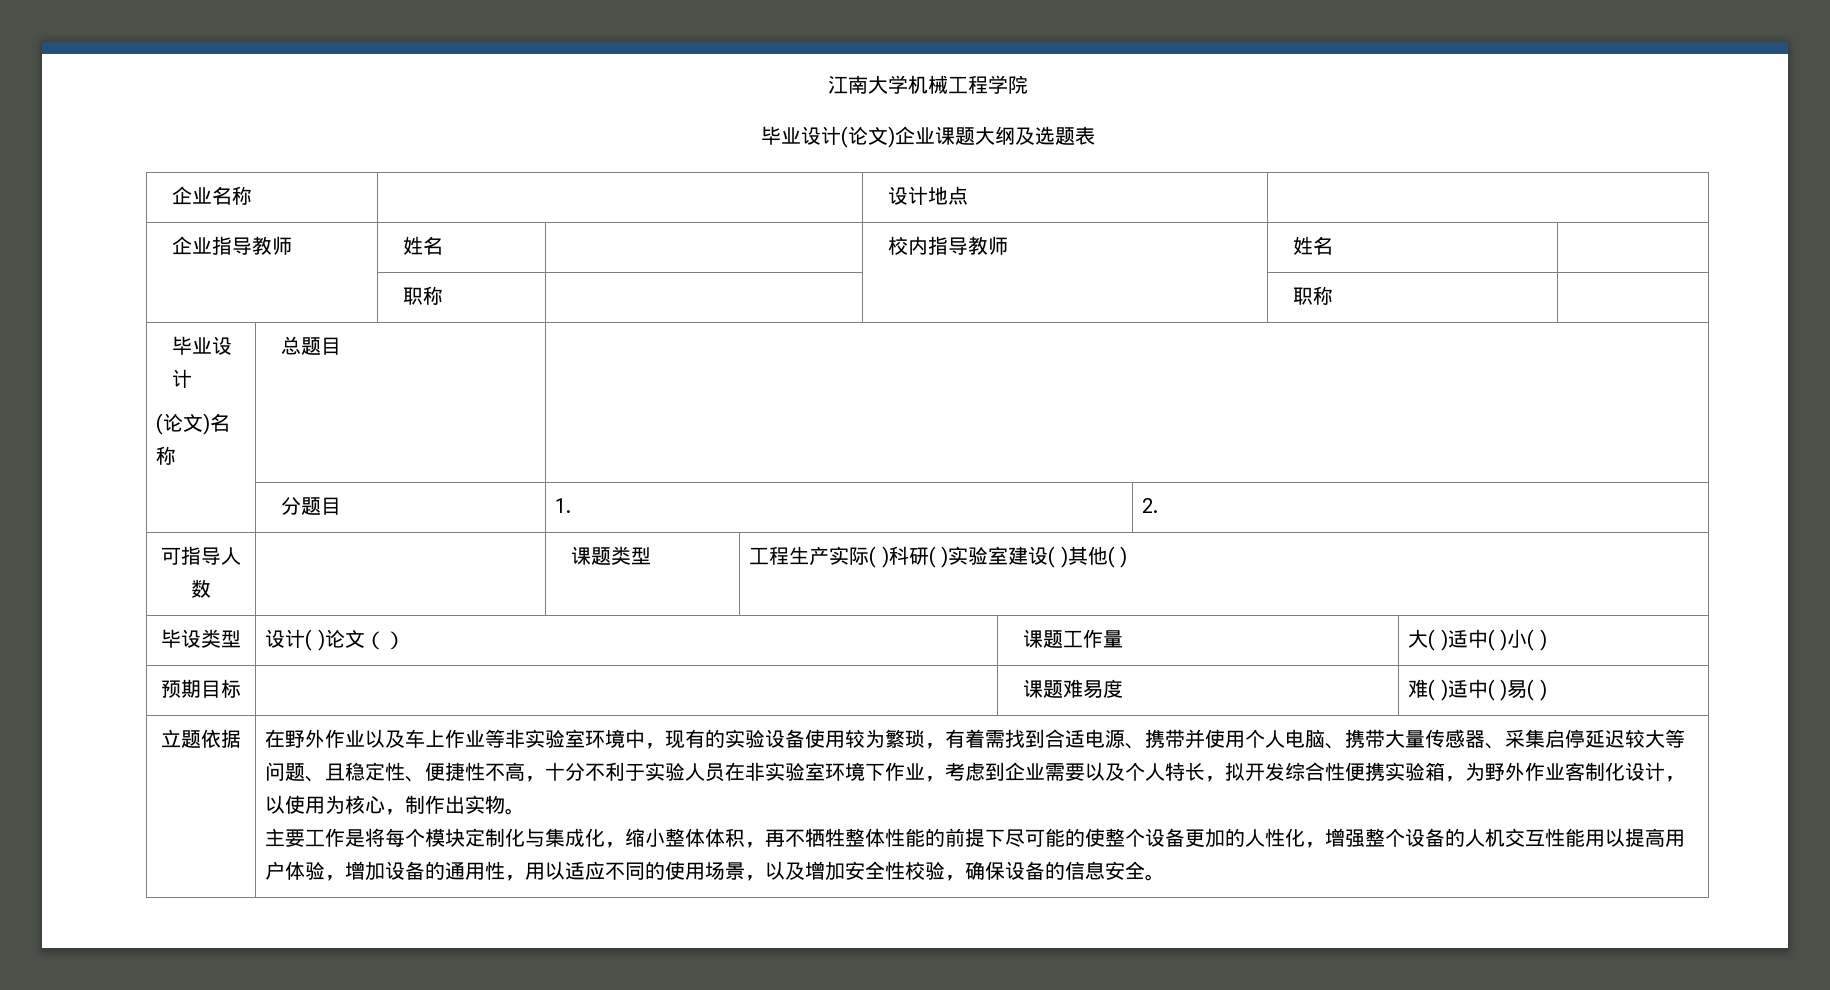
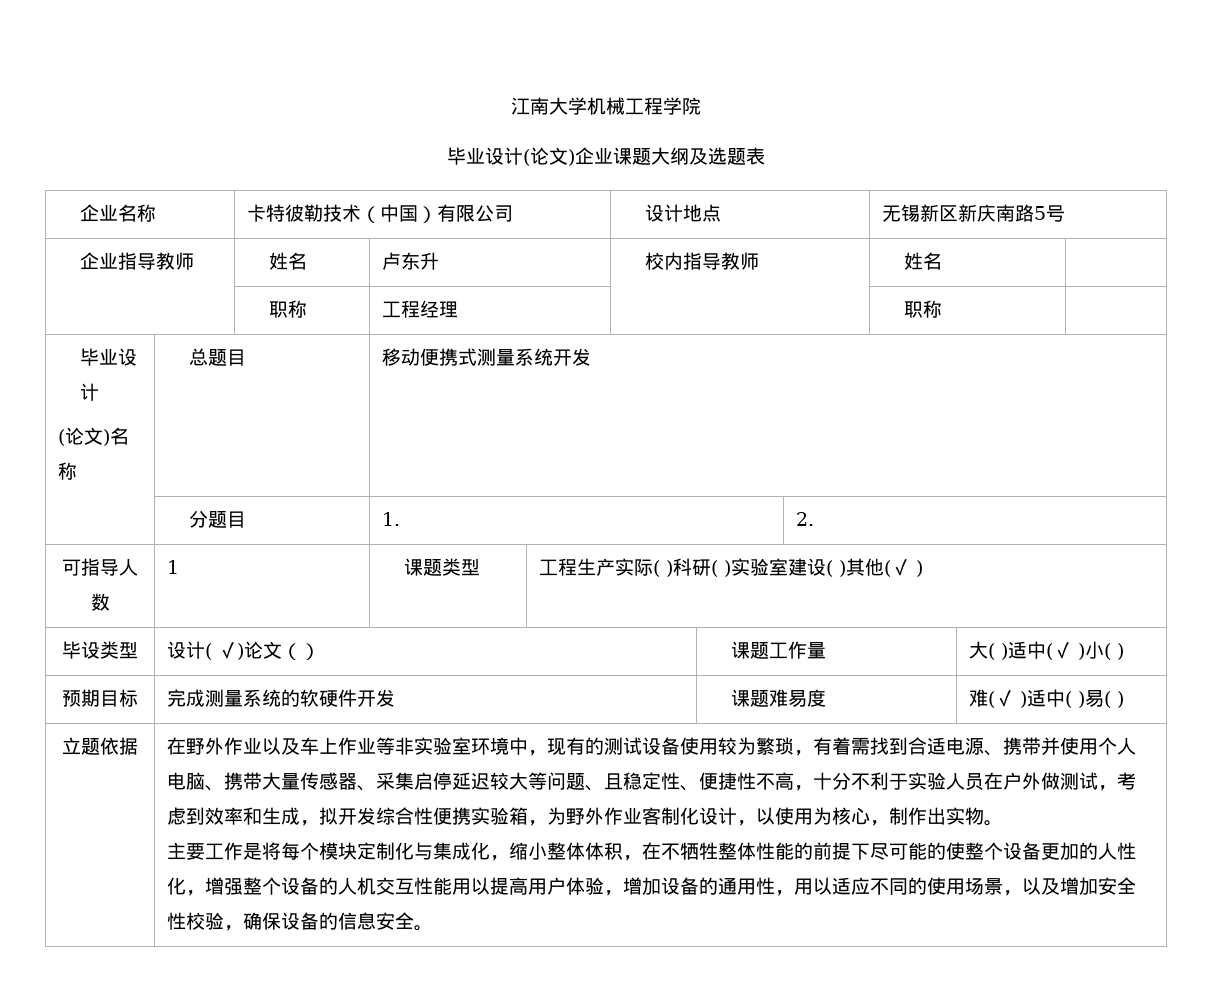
- 企业名称 | | 设计地点 |
+ 企业名称 | 卡特彼勒技术（中国）有限公司 | 设计地点 | 无锡新区新庆南路5号
- 企业指导教师 | 姓名 | | 校内指导教师 | 姓名 |
+ 企业指导教师 | 姓名 | 卢东升 | 校内指导教师 | 姓名 |
- | 职称 | | | 职称 |
+ | 职称 | 工程经理 | | 职称 |
  毕业设计
- (论文)名称 | 总题目 |
+ (论文)名称 | 总题目 | 移动便携式测量系统开发
- 可指导人数 | | 课题类型 | 工程生产实际( )科研( )实验室建设( )其他( )
+ 可指导人数 | 1 | 课题类型 | 工程生产实际( )科研( )实验室建设( )其他(✓ )
- 毕设类型 | 设计( )论文（） | 课题工作量 | 大( )适中( )小( )
+ 毕设类型 | 设计( ✓)论文（） | 课题工作量 | 大( )适中(✓ )小( )
- 预期目标 | | 课题难易度 | 难( )适中( )易( )
+ 预期目标 | 完成测量系统的软硬件开发 | 课题难易度 | 难(✓ )适中( )易( )
- 在野外作业以及车上作业等非实验室环境中，现有的实验设备使用较为繁琐，有着需找到合适电源、携带并使用个人电脑、携带大量传感器、采集启停延迟较大等问题、且稳定性、便捷性不高，十分不利于实验人员在非实验室环境下作业，考虑到企业需要以及个人特长，拟开发综合性便携实验箱，为野外作业客制化设计，以使用为核心，制作出实物。
+ 在野外作业以及车上作业等非实验室环境中，现有的测试设备使用较为繁琐，有着需找到合适电源、携带并使用个人电脑、携带大量传感器、采集启停延迟较大等问题、且稳定性、便捷性不高，十分不利于实验人员在户外做测试，考虑到效率和生成，拟开发综合性便携实验箱，为野外作业客制化设计，以使用为核心，制作出实物。
- 主要工作是将每个模块定制化与集成化，缩小整体体积，再不牺牲整体性能的前提下尽可能的使整个设备更加的人性化，增强整个设备的人机交互性能用以提高用户体验，增加设备的通用性，用以适应不同的使用场景，以及增加安全性校验，确保设备的信息安全。
+ 主要工作是将每个模块定制化与集成化，缩小整体体积，在不牺牲整体性能的前提下尽可能的使整个设备更加的人性化，增强整个设备的人机交互性能用以提高用户体验，增加设备的通用性，用以适应不同的使用场景，以及增加安全性校验，确保设备的信息安全。

